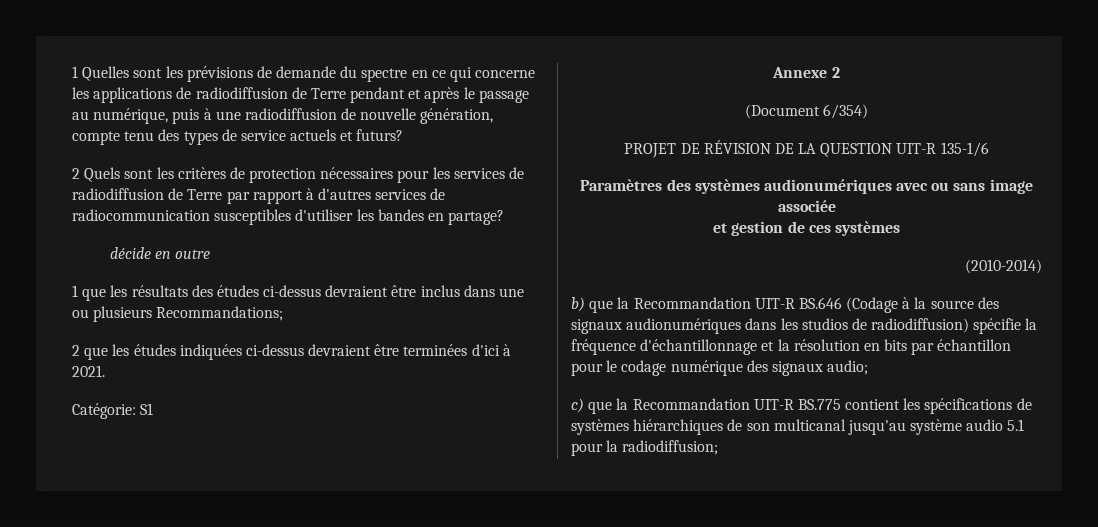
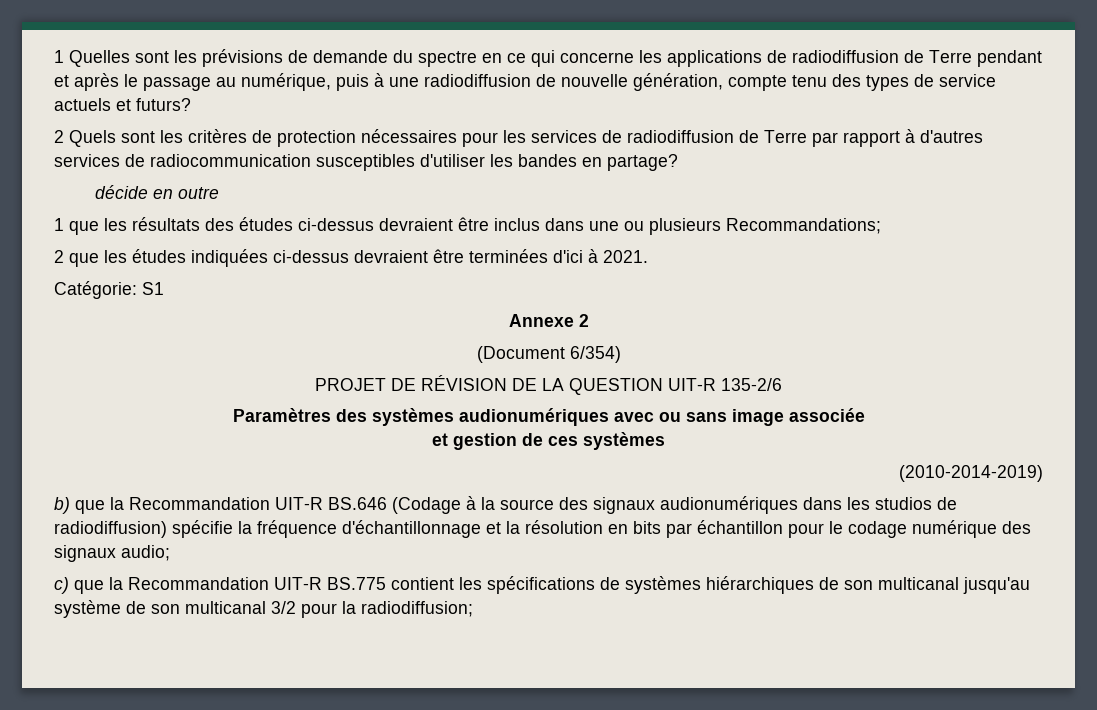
- PROJET DE RÉVISION DE LA QUESTION UIT-R 135-1/6
+ PROJET DE RÉVISION DE LA QUESTION UIT-R 135-2/6
- (2010-2014)
+ (2010-2014-2019)
- c) que la Recommandation UIT-R BS.775 contient les spécifications de systèmes hiérarchiques de son multicanal jusqu'au système audio 5.1 pour la radiodiffusion;
+ c) que la Recommandation UIT-R BS.775 contient les spécifications de systèmes hiérarchiques de son multicanal jusqu'au système de son multicanal 3/2 pour la radiodiffusion;

